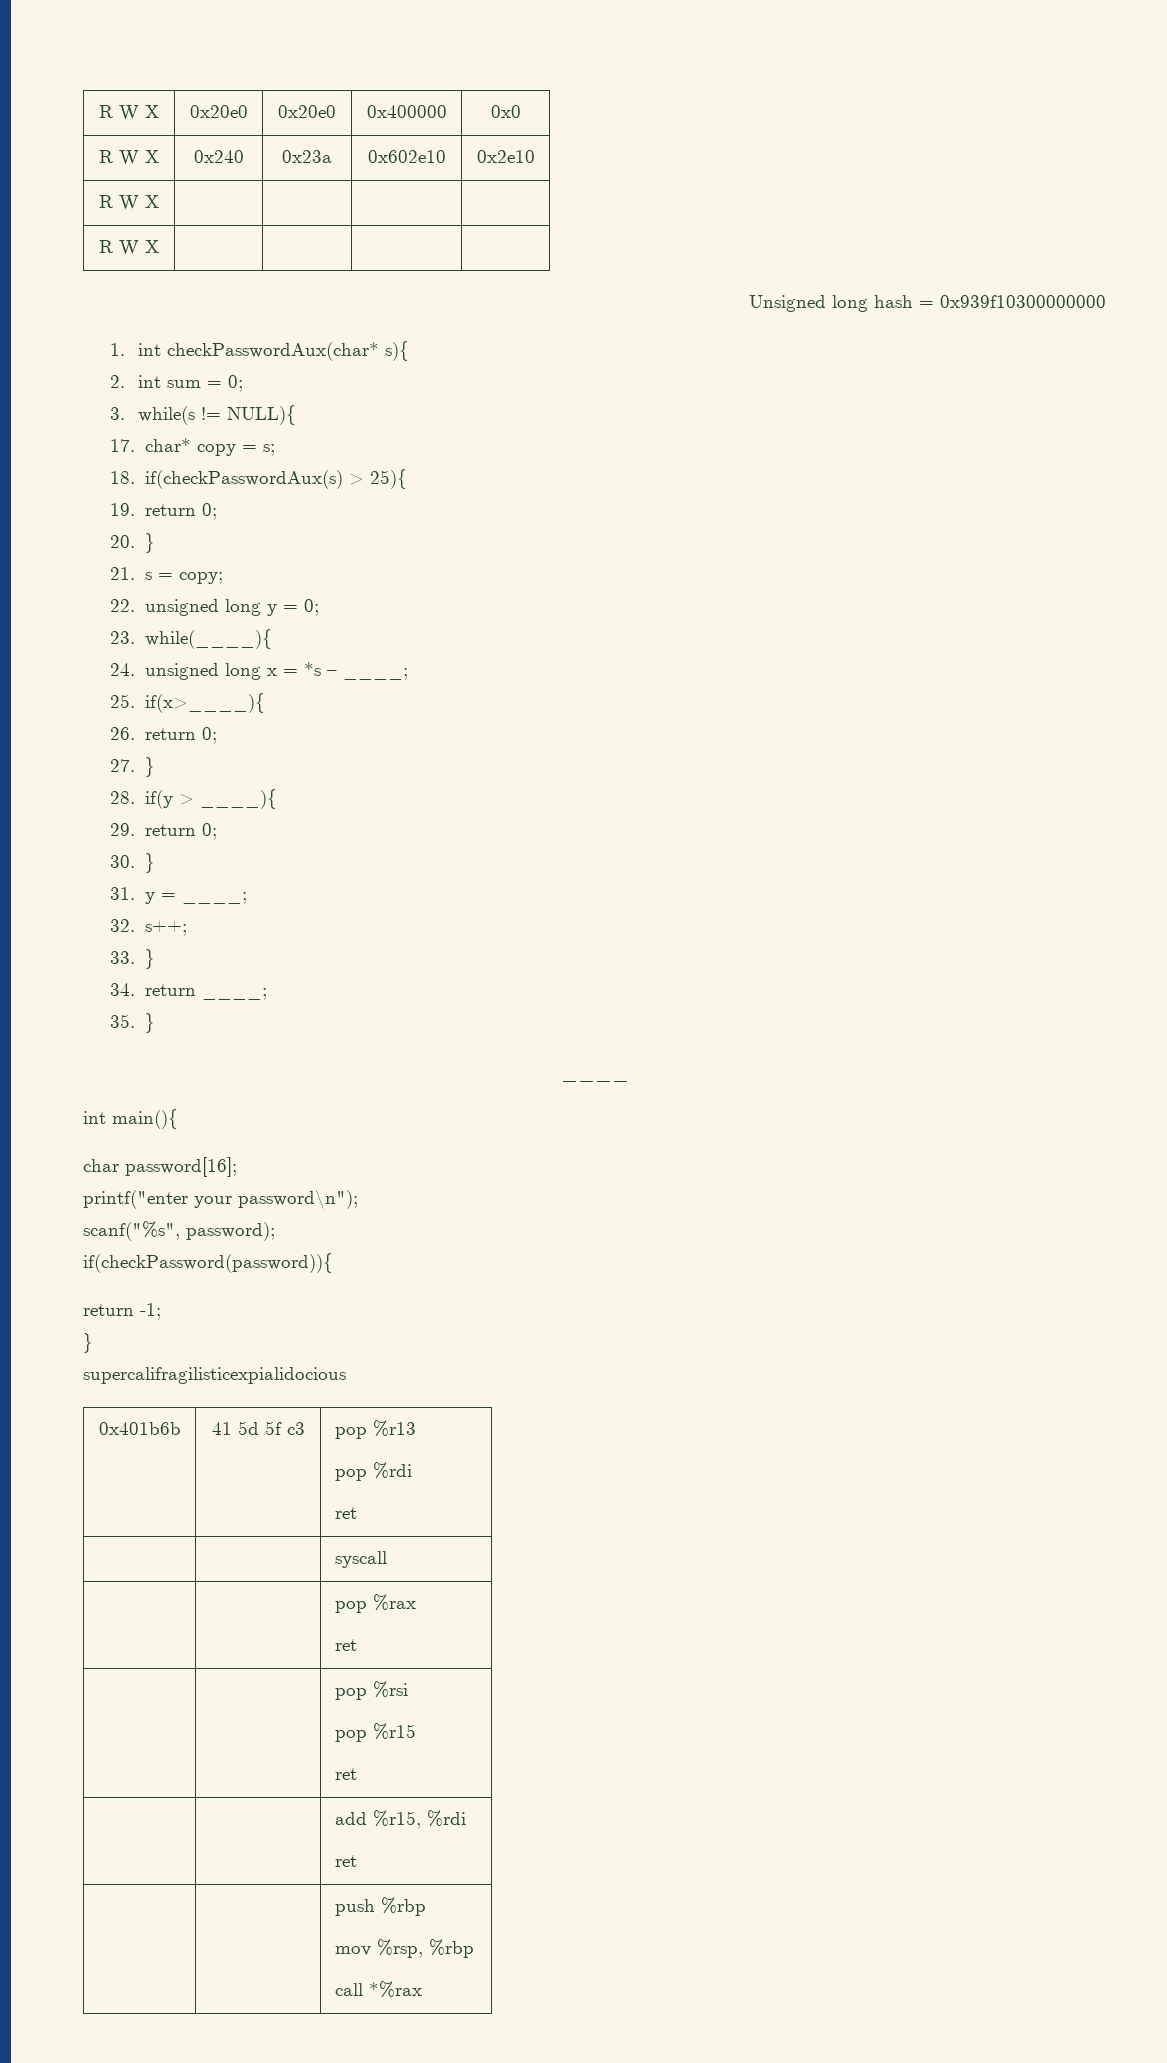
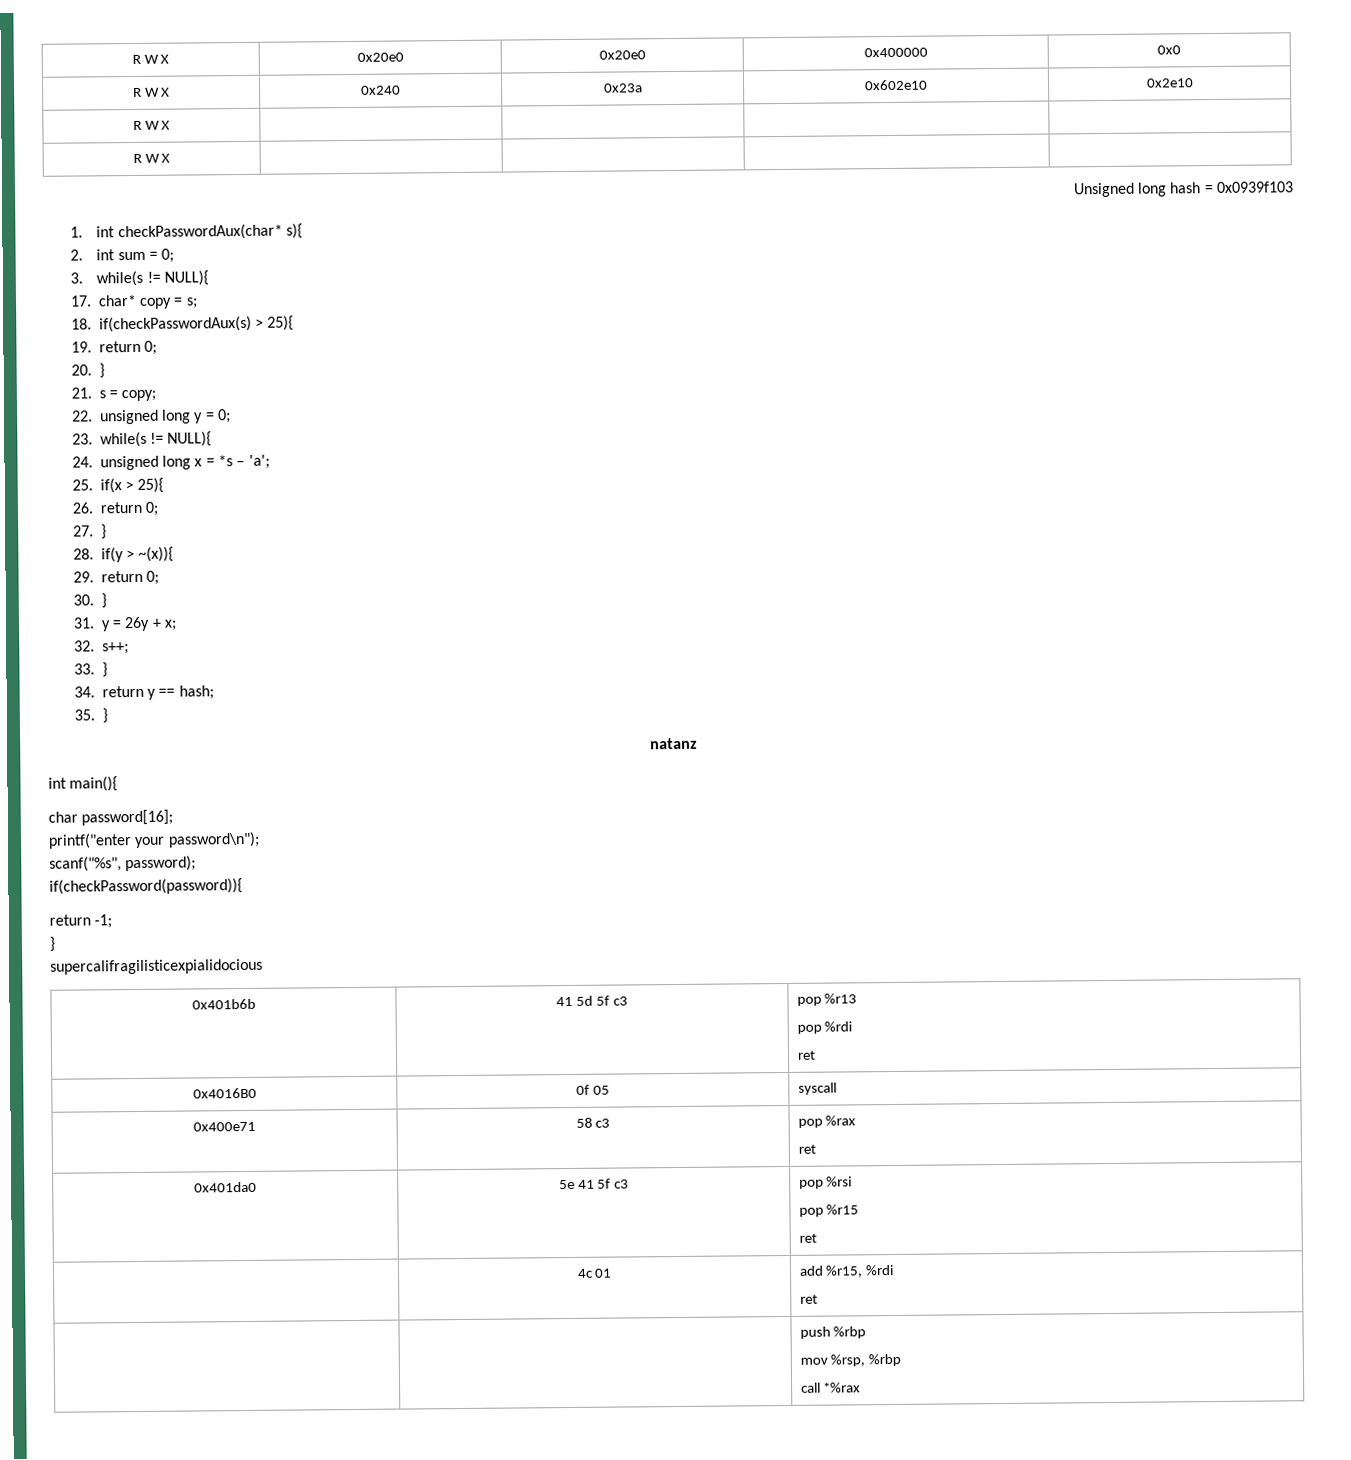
- Unsigned long hash = 0x939f10300000000
+ Unsigned long hash = 0x0939f103
- 23. while(____){
+ 23. while(s != NULL){
- 24. unsigned long x = *s – ____;
+ 24. unsigned long x = *s – 'a';
- 25. if(x>____){
+ 25. if(x > 25){
- 28. if(y > ____){
+ 28. if(y > ~(x)){
- 31. y = ____;
+ 31. y = 26y + x;
- 34. return ____;
+ 34. return y == hash;
- ____
+ natanz
- | | syscall
- | | pop %rax
+ 0x4016B0 | 0f 05 | syscall
+ 0x400e71 | 58 c3 | pop %rax
  ret
- | | pop %rsi
+ 0x401da0 | 5e 41 5f c3 | pop %rsi
- | | add %r15, %rdi
+ | 4c 01 | add %r15, %rdi

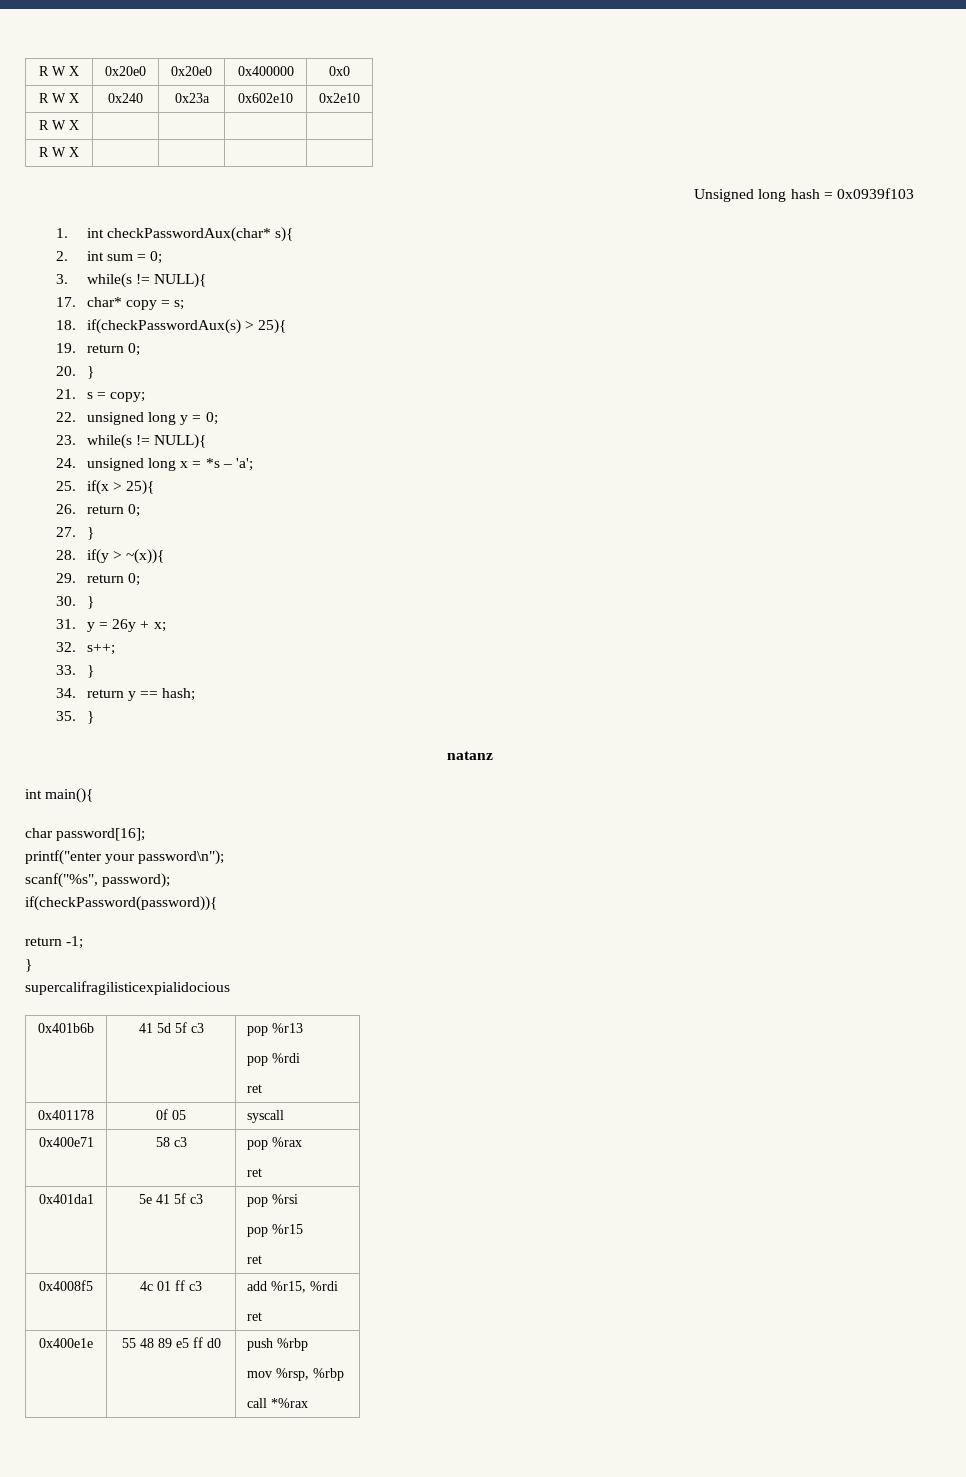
- 0x4016B0 | 0f 05 | syscall
+ 0x401178 | 0f 05 | syscall
- 0x401da0 | 5e 41 5f c3 | pop %rsi
+ 0x401da1 | 5e 41 5f c3 | pop %rsi
- | 4c 01 | add %r15, %rdi
+ 0x4008f5 | 4c 01 ff c3 | add %r15, %rdi
- | | push %rbp
+ 0x400e1e | 55 48 89 e5 ff d0 | push %rbp

